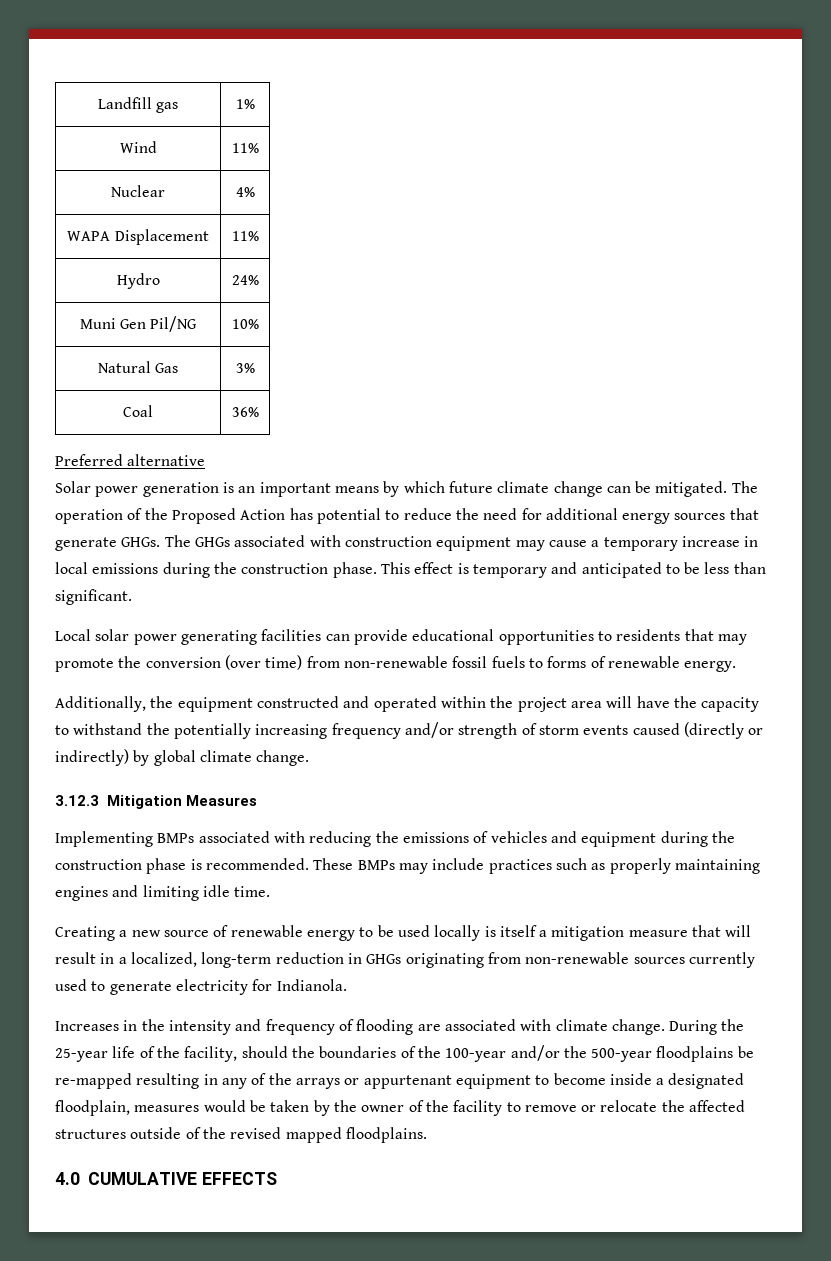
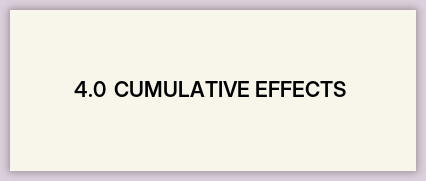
- Landfill gas | 1%
- Wind | 11%
- Nuclear | 4%
- WAPA Displacement | 11%
- Hydro | 24%
- Muni Gen Pil/NG | 10%
- Natural Gas | 3%
- Coal | 36%
- Preferred alternative
- Solar power generation is an important means by which future climate change can be mitigated. The operation of the Proposed Action has potential to reduce the need for additional energy sources that generate GHGs. The GHGs associated with construction equipment may cause a temporary increase in local emissions during the construction phase. This effect is temporary and anticipated to be less than significant.
- Local solar power generating facilities can provide educational opportunities to residents that may promote the conversion (over time) from non-renewable fossil fuels to forms of renewable energy.
- Additionally, the equipment constructed and operated within the project area will have the capacity to withstand the potentially increasing frequency and/or strength of storm events caused (directly or indirectly) by global climate change.
- 3.12.3 Mitigation Measures
- Implementing BMPs associated with reducing the emissions of vehicles and equipment during the construction phase is recommended. These BMPs may include practices such as properly maintaining engines and limiting idle time.
- Creating a new source of renewable energy to be used locally is itself a mitigation measure that will result in a localized, long-term reduction in GHGs originating from non-renewable sources currently used to generate electricity for Indianola.
- Increases in the intensity and frequency of flooding are associated with climate change. During the 25-year life of the facility, should the boundaries of the 100-year and/or the 500-year floodplains be re-mapped resulting in any of the arrays or appurtenant equipment to become inside a designated floodplain, measures would be taken by the owner of the facility to remove or relocate the affected structures outside of the revised mapped floodplains.

